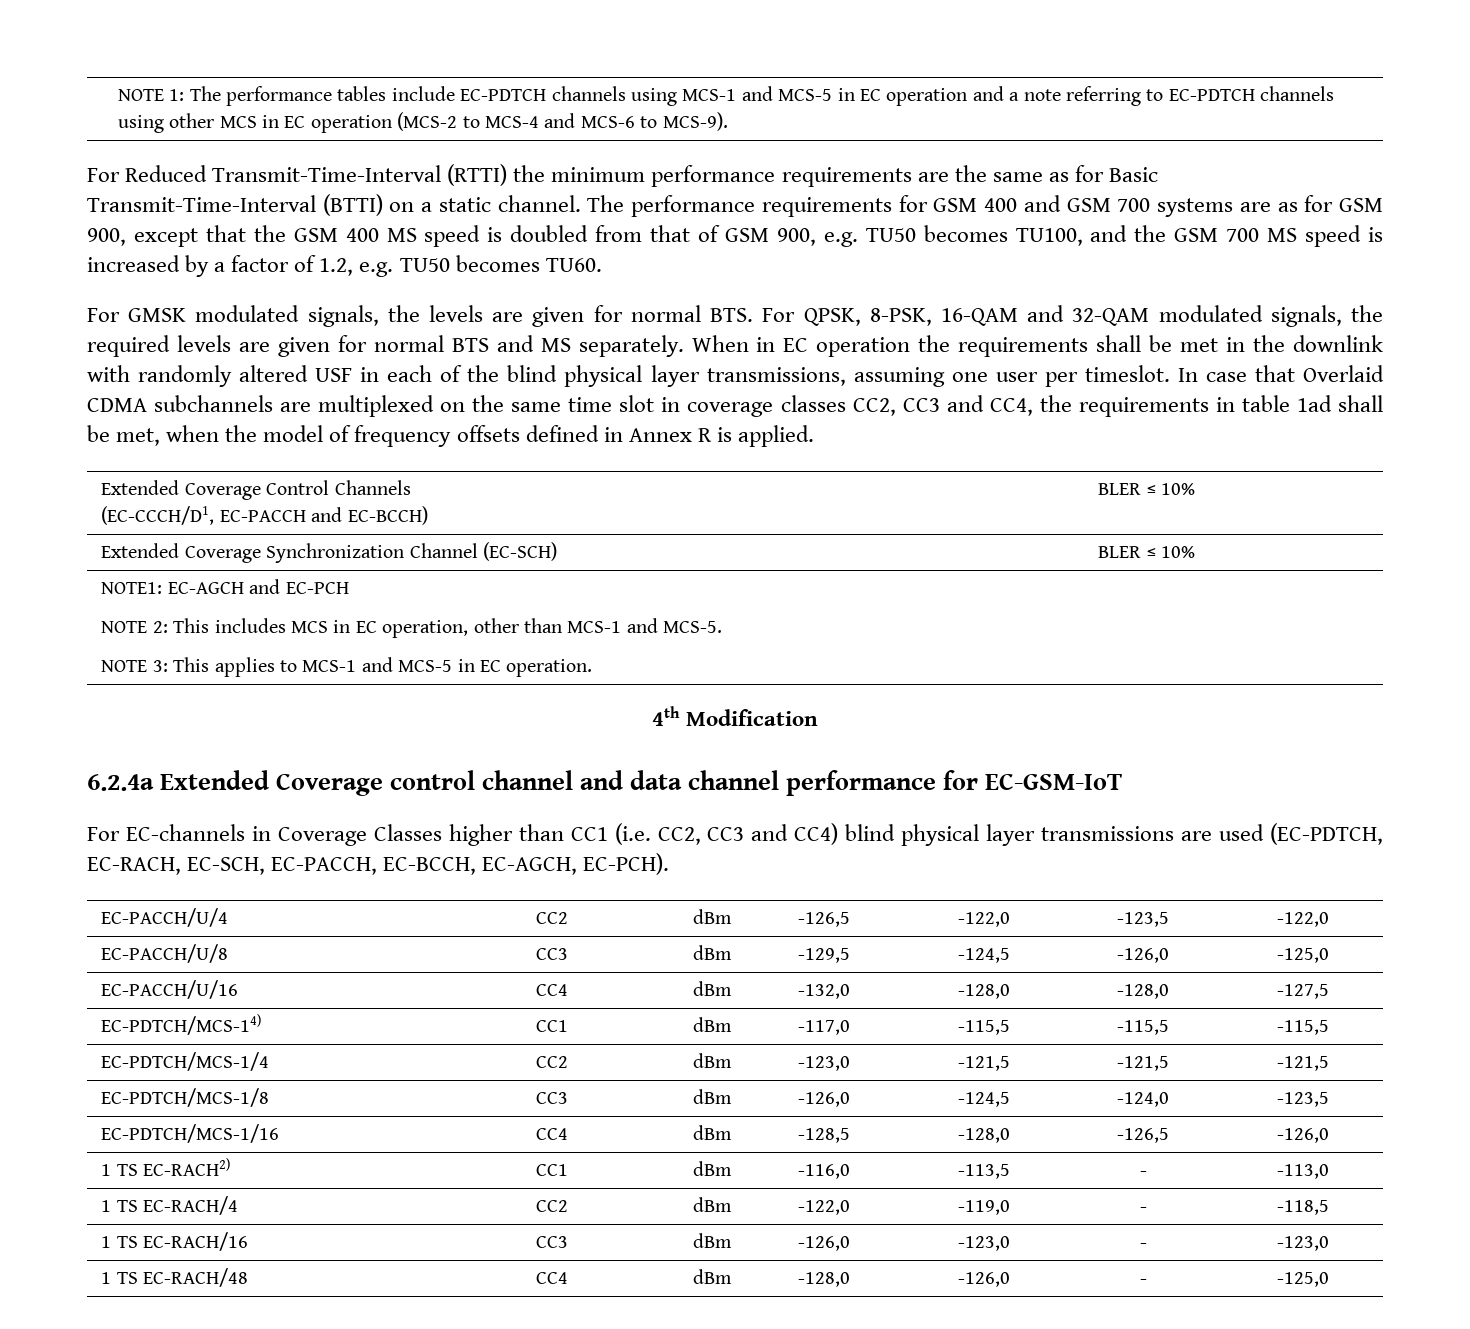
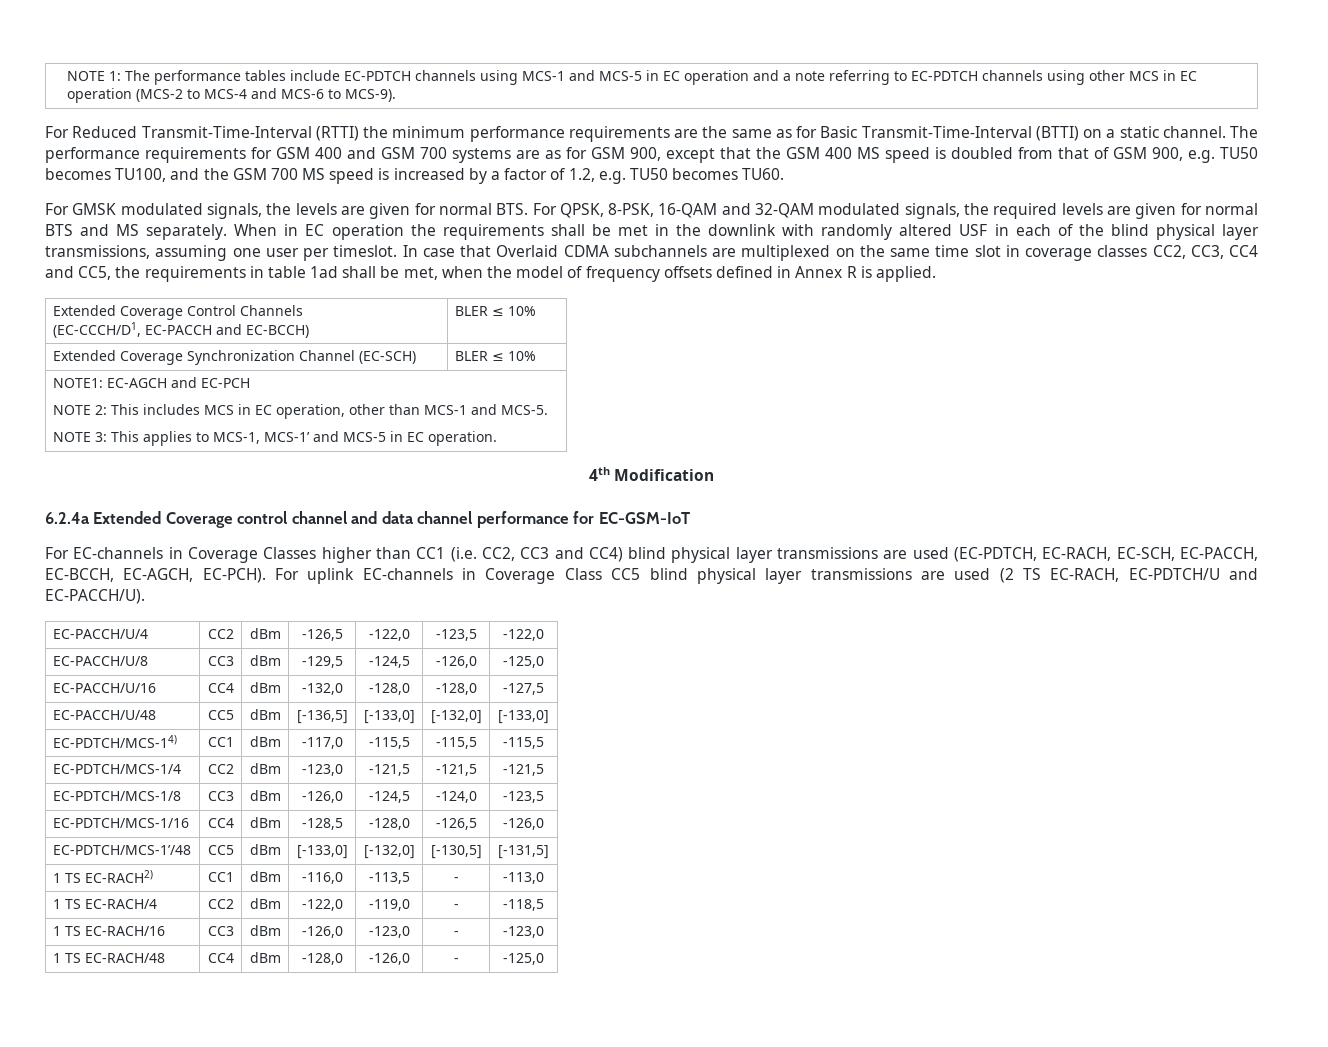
- In case that Overlaid CDMA subchannels are multiplexed on the same time slot in coverage classes CC2, CC3 and CC4, the requirements in table 1ad shall be met, when the model of frequency offsets defined in Annex R is applied.
+ In case that Overlaid CDMA subchannels are multiplexed on the same time slot in coverage classes CC2, CC3, CC4 and CC5, the requirements in table 1ad shall be met, when the model of frequency offsets defined in Annex R is applied.
  NOTE1: EC-AGCH and EC-PCH
  NOTE 2: This includes MCS in EC operation, other than MCS-1 and MCS-5.
- NOTE 3: This applies to MCS-1 and MCS-5 in EC operation.
+ NOTE 3: This applies to MCS-1, MCS-1’ and MCS-5 in EC operation.
+ For uplink EC-channels in Coverage Class CC5 blind physical layer transmissions are used (2 TS EC-RACH, EC-PDTCH/U and EC-PACCH/U).
+ EC-PACCH/U/48 | CC5 | dBm | [-136,5] | [-133,0] | [-132,0] | [-133,0]
+ EC-PDTCH/MCS-1’/48 | CC5 | dBm | [-133,0] | [-132,0] | [-130,5] | [-131,5]

